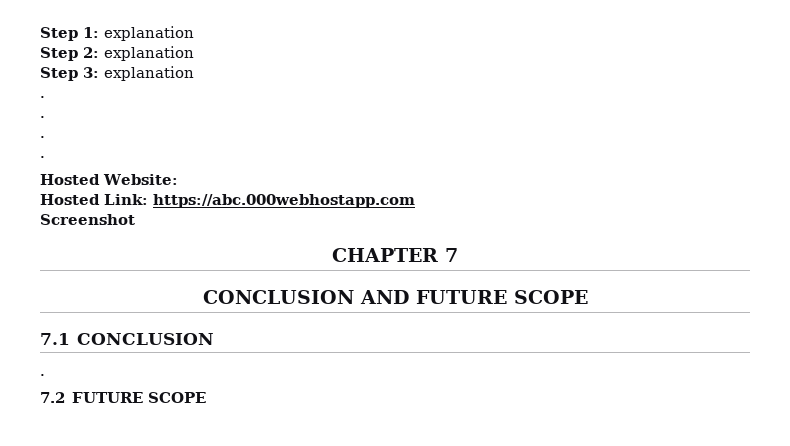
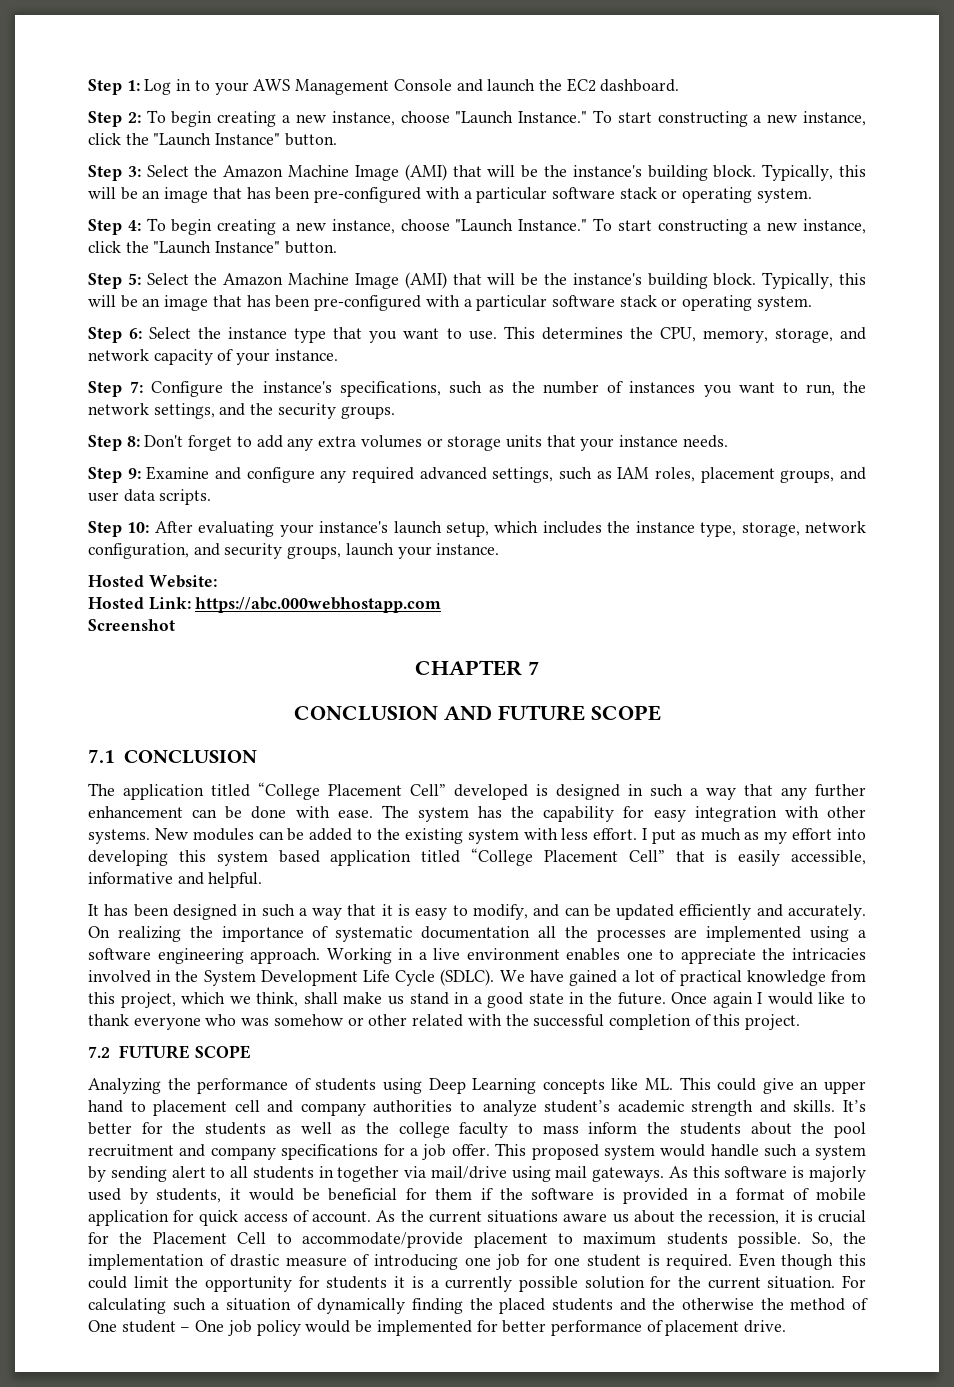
- Step 1: explanation
- Step 2: explanation
- Step 3: explanation
- .
- .
- .
- .
+ Step 1: Log in to your AWS Management Console and launch the EC2 dashboard.
+ Step 2: To begin creating a new instance, choose "Launch Instance." To start constructing a new instance, click the "Launch Instance" button.
+ Step 3: Select the Amazon Machine Image (AMI) that will be the instance's building block. Typically, this will be an image that has been pre-configured with a particular software stack or operating system.
+ Step 4: To begin creating a new instance, choose "Launch Instance." To start constructing a new instance, click the "Launch Instance" button.
+ Step 5: Select the Amazon Machine Image (AMI) that will be the instance's building block. Typically, this will be an image that has been pre-configured with a particular software stack or operating system.
+ Step 6: Select the instance type that you want to use. This determines the CPU, memory, storage, and network capacity of your instance.
+ Step 7: Configure the instance's specifications, such as the number of instances you want to run, the network settings, and the security groups.
+ Step 8: Don't forget to add any extra volumes or storage units that your instance needs.
+ Step 9: Examine and configure any required advanced settings, such as IAM roles, placement groups, and user data scripts.
+ Step 10: After evaluating your instance's launch setup, which includes the instance type, storage, network configuration, and security groups, launch your instance.
  7.1 CONCLUSION
- .
+ The application titled “College Placement Cell” developed is designed in such a way that any further enhancement can be done with ease. The system has the capability for easy integration with other systems. New modules can be added to the existing system with less effort. I put as much as my effort into developing this system based application titled “College Placement Cell” that is easily accessible, informative and helpful.
+ It has been designed in such a way that it is easy to modify, and can be updated efficiently and accurately. On realizing the importance of systematic documentation all the processes are implemented using a software engineering approach. Working in a live environment enables one to appreciate the intricacies involved in the System Development Life Cycle (SDLC). We have gained a lot of practical knowledge from this project, which we think, shall make us stand in a good state in the future. Once again I would like to thank everyone who was somehow or other related with the successful completion of this project.
  7.2 FUTURE SCOPE
+ Analyzing the performance of students using Deep Learning concepts like ML. This could give an upper hand to placement cell and company authorities to analyze student’s academic strength and skills. It’s better for the students as well as the college faculty to mass inform the students about the pool recruitment and company specifications for a job offer. This proposed system would handle such a system by sending alert to all students in together via mail/drive using mail gateways. As this software is majorly used by students, it would be beneficial for them if the software is provided in a format of mobile application for quick access of account. As the current situations aware us about the recession, it is crucial for the Placement Cell to accommodate/provide placement to maximum students possible. So, the implementation of drastic measure of introducing one job for one student is required. Even though this could limit the opportunity for students it is a currently possible solution for the current situation. For calculating such a situation of dynamically finding the placed students and the otherwise the method of One student – One job policy would be implemented for better performance of placement drive.

